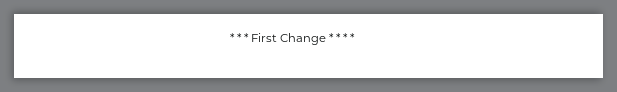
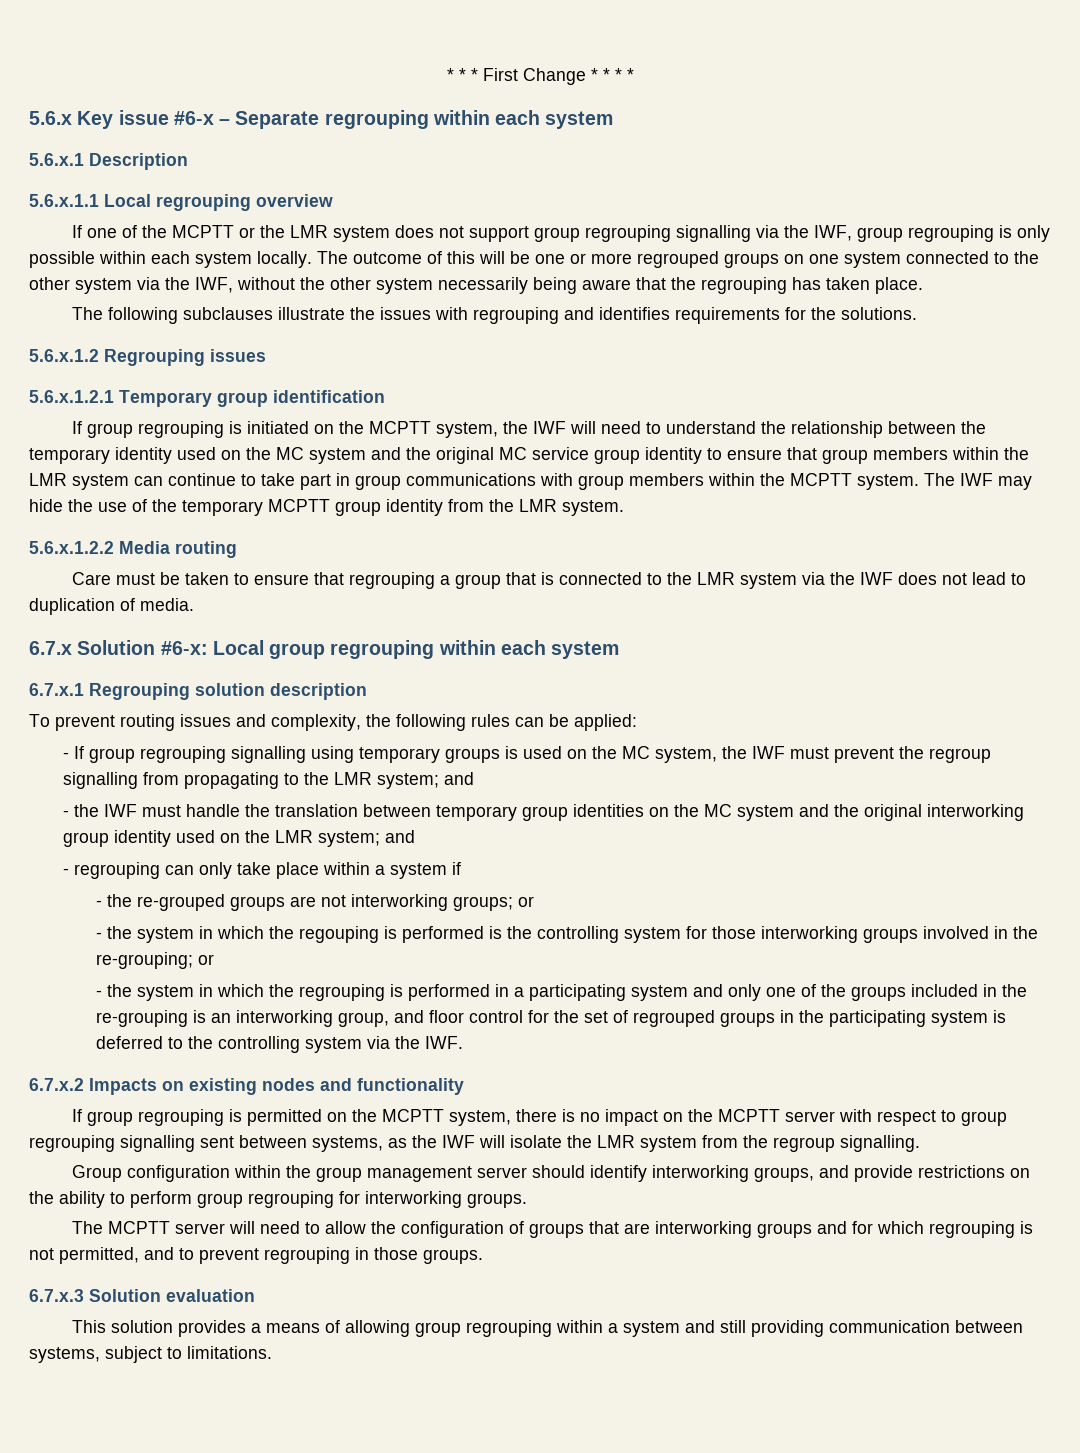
+ 5.6.x Key issue #6-x – Separate regrouping within each system
+ 5.6.x.1 Description
+ 5.6.x.1.1 Local regrouping overview
+ If one of the MCPTT or the LMR system does not support group regrouping signalling via the IWF, group regrouping is only possible within each system locally. The outcome of this will be one or more regrouped groups on one system connected to the other system via the IWF, without the other system necessarily being aware that the regrouping has taken place.
+ The following subclauses illustrate the issues with regrouping and identifies requirements for the solutions.
+ 5.6.x.1.2 Regrouping issues
+ 5.6.x.1.2.1 Temporary group identification
+ If group regrouping is initiated on the MCPTT system, the IWF will need to understand the relationship between the temporary identity used on the MC system and the original MC service group identity to ensure that group members within the LMR system can continue to take part in group communications with group members within the MCPTT system. The IWF may hide the use of the temporary MCPTT group identity from the LMR system.
+ 5.6.x.1.2.2 Media routing
+ Care must be taken to ensure that regrouping a group that is connected to the LMR system via the IWF does not lead to duplication of media.
+ 6.7.x Solution #6-x: Local group regrouping within each system
+ 6.7.x.1 Regrouping solution description
+ To prevent routing issues and complexity, the following rules can be applied:
+ - If group regrouping signalling using temporary groups is used on the MC system, the IWF must prevent the regroup signalling from propagating to the LMR system; and
+ - the IWF must handle the translation between temporary group identities on the MC system and the original interworking group identity used on the LMR system; and
+ - regrouping can only take place within a system if
+ - the re-grouped groups are not interworking groups; or
+ - the system in which the regouping is performed is the controlling system for those interworking groups involved in the re-grouping; or
+ - the system in which the regrouping is performed in a participating system and only one of the groups included in the re-grouping is an interworking group, and floor control for the set of regrouped groups in the participating system is deferred to the controlling system via the IWF.
+ 6.7.x.2 Impacts on existing nodes and functionality
+ If group regrouping is permitted on the MCPTT system, there is no impact on the MCPTT server with respect to group regrouping signalling sent between systems, as the IWF will isolate the LMR system from the regroup signalling.
+ Group configuration within the group management server should identify interworking groups, and provide restrictions on the ability to perform group regrouping for interworking groups.
+ The MCPTT server will need to allow the configuration of groups that are interworking groups and for which regrouping is not permitted, and to prevent regrouping in those groups.
+ 6.7.x.3 Solution evaluation
+ This solution provides a means of allowing group regrouping within a system and still providing communication between systems, subject to limitations.

